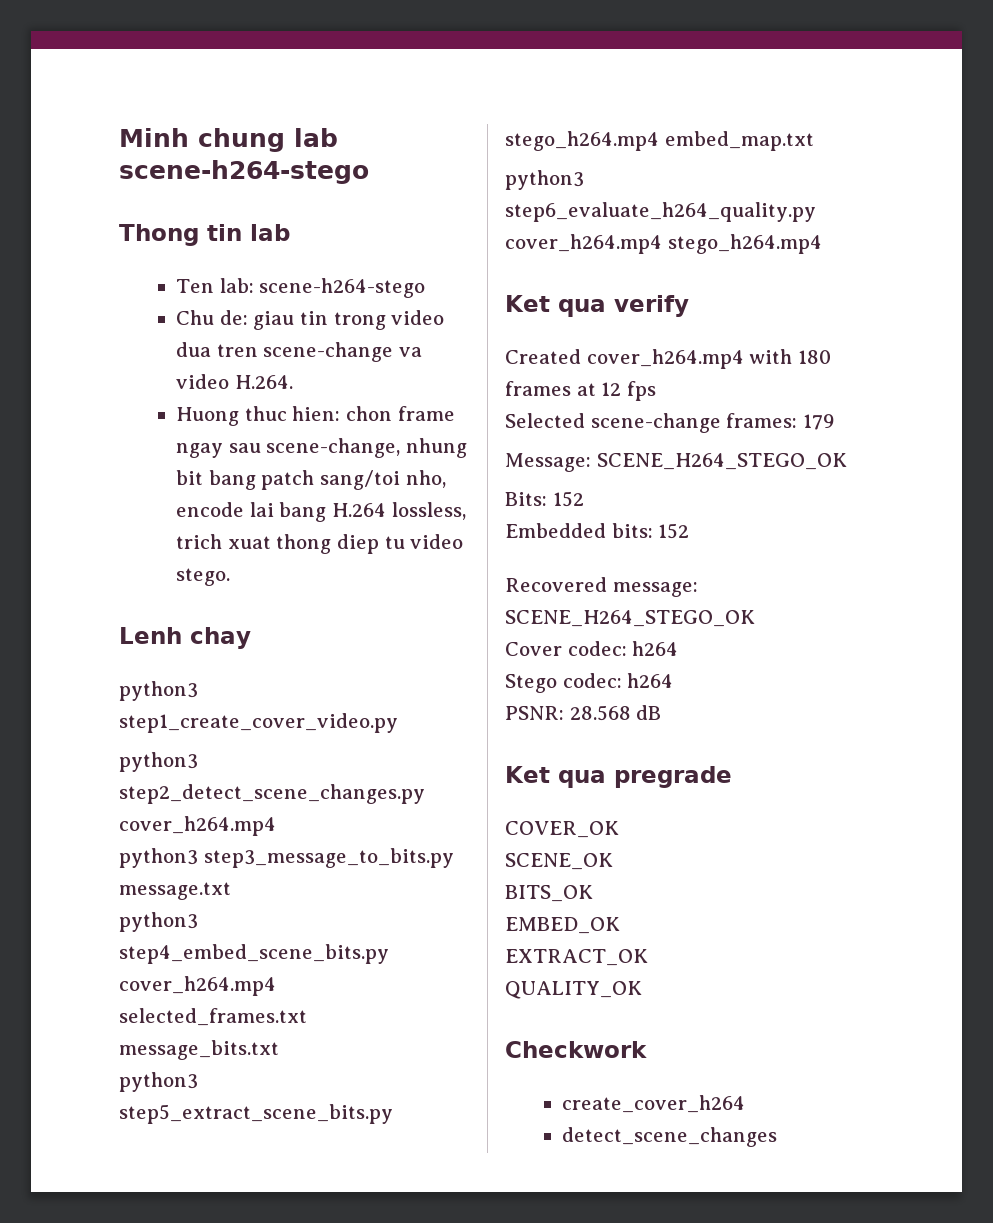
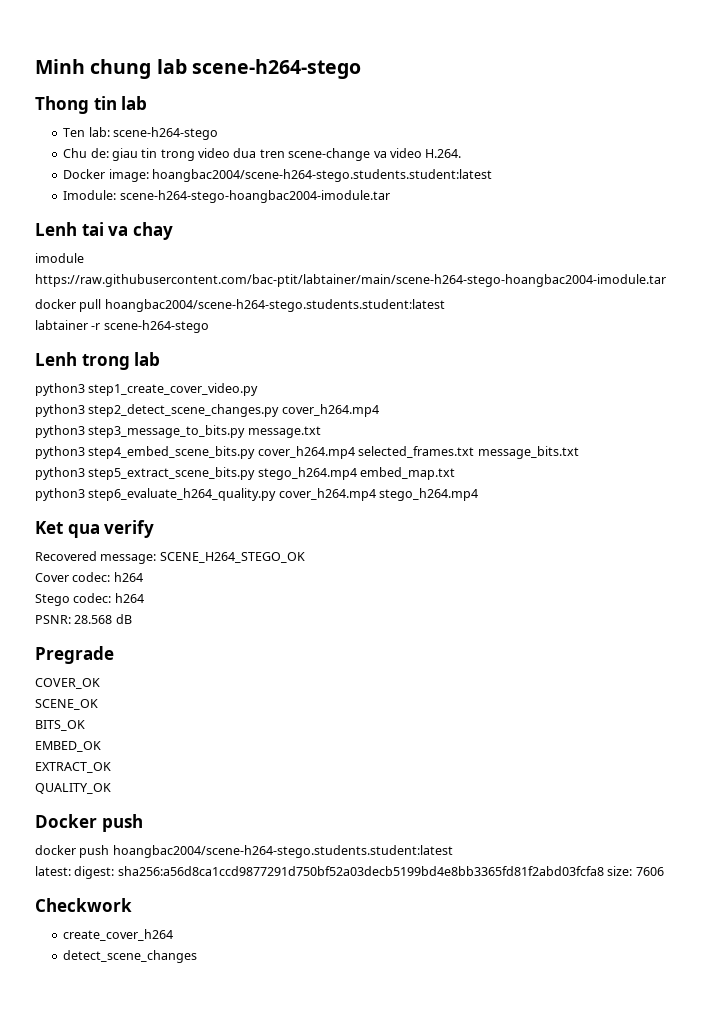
- Huong thuc hien: chon frame ngay sau scene-change, nhung bit bang patch sang/toi nho, encode lai bang H.264 lossless, trich xuat thong diep tu video stego.
- Lenh chay
+ Docker image: hoangbac2004/scene-h264-stego.students.student:latest
+ Imodule: scene-h264-stego-hoangbac2004-imodule.tar
+ Lenh tai va chay
+ imodule https://raw.githubusercontent.com/bac-ptit/labtainer/main/scene-h264-stego-hoangbac2004-imodule.tar
+ docker pull hoangbac2004/scene-h264-stego.students.student:latest
+ labtainer -r scene-h264-stego
+ Lenh trong lab
- Created cover_h264.mp4 with 180 frames at 12 fps
- Selected scene-change frames: 179
- Message: SCENE_H264_STEGO_OK
- Bits: 152
- Embedded bits: 152
- Ket qua pregrade
+ Pregrade
+ Docker push
+ docker push hoangbac2004/scene-h264-stego.students.student:latest
+ latest: digest: sha256:a56d8ca1ccd9877291d750bf52a03decb5199bd4e8bb3365fd81f2abd03fcfa8 size: 7606

